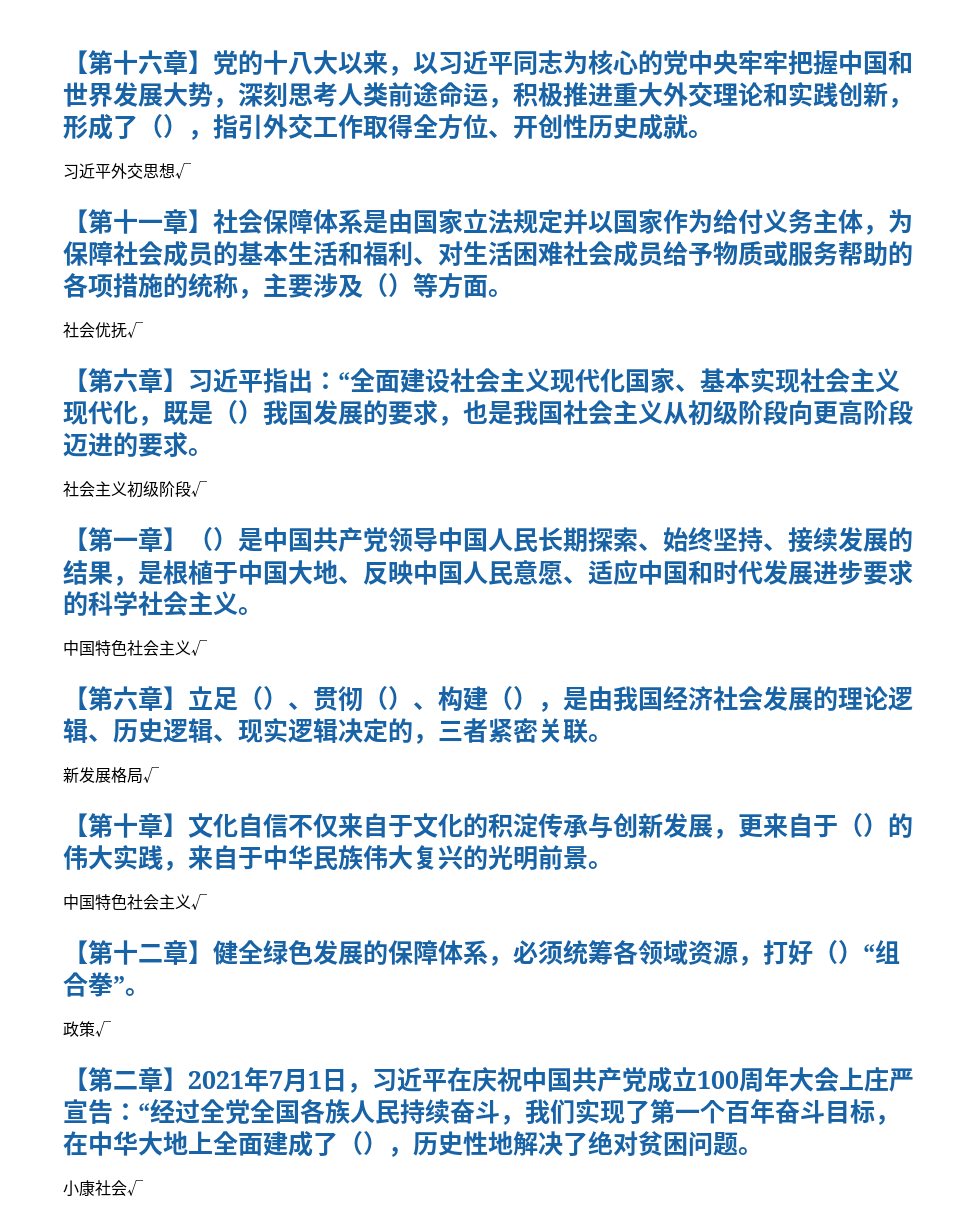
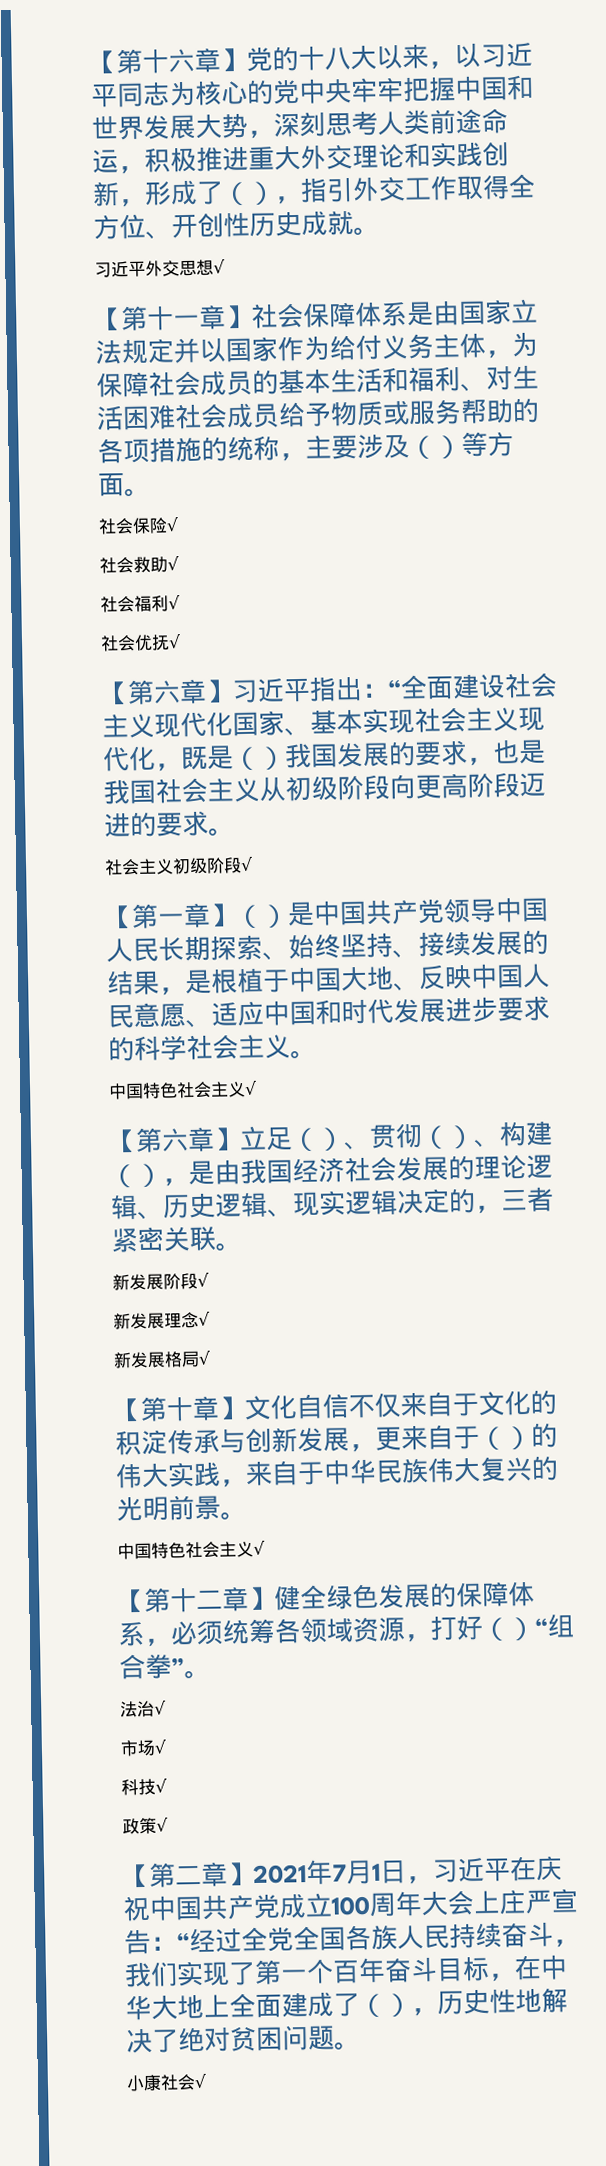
+ 社会保险√
+ 社会救助√
+ 社会福利√
+ 新发展阶段√
+ 新发展理念√
+ 法治√
+ 市场√
+ 科技√

